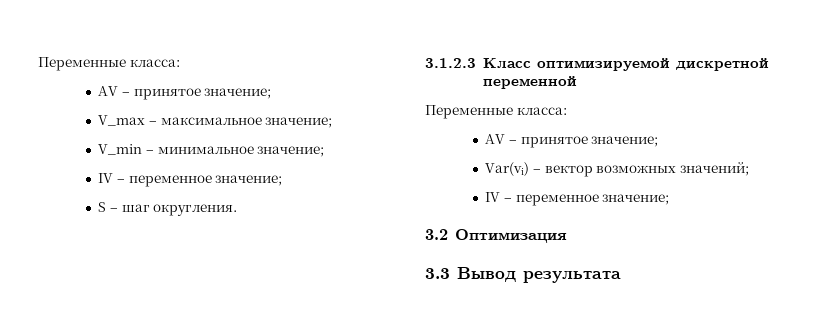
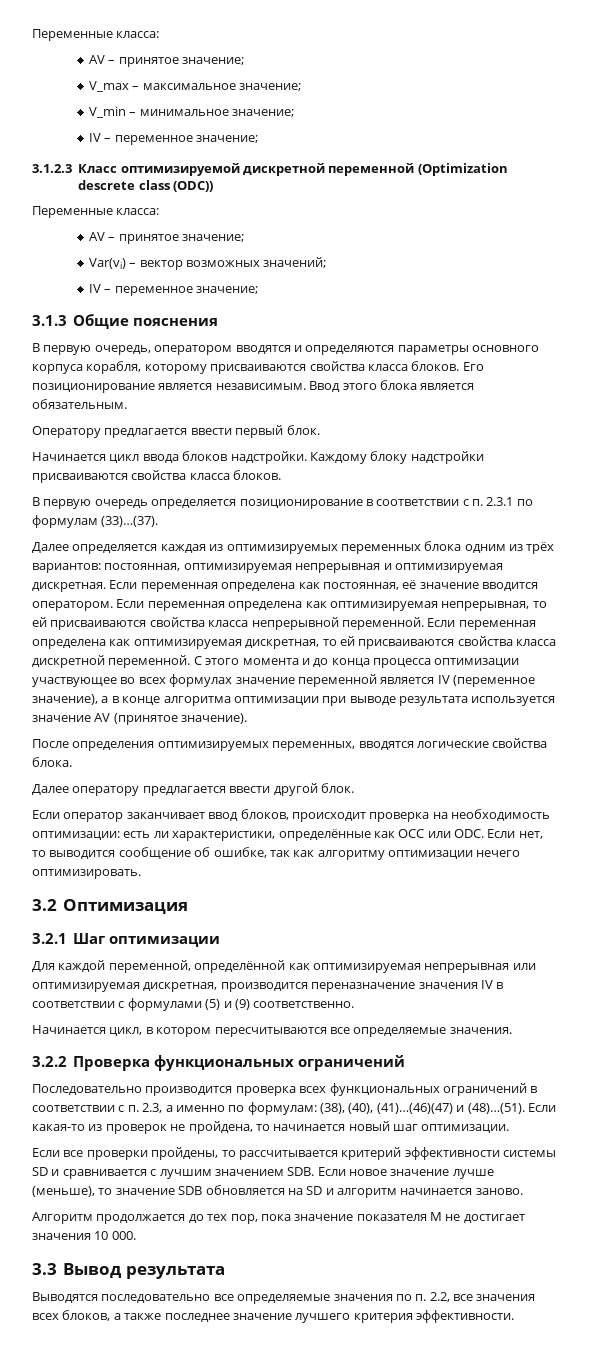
- S – шаг округления.
- 3.1.2.3 Класс оптимизируемой дискретной переменной
+ 3.1.2.3 Класс оптимизируемой дискретной переменной (Optimization descrete class (ODC))
+ 3.1.3 Общие пояснения
+ В первую очередь, оператором вводятся и определяются параметры основного корпуса корабля, которому присваиваются свойства класса блоков. Его позиционирование является независимым. Ввод этого блока является обязательным.
+ Оператору предлагается ввести первый блок.
+ Начинается цикл ввода блоков надстройки. Каждому блоку надстройки присваиваются свойства класса блоков.
+ В первую очередь определяется позиционирование в соответствии с п. 2.3.1 по формулам (33)…(37).
+ Далее определяется каждая из оптимизируемых переменных блока одним из трёх вариантов: постоянная, оптимизируемая непрерывная и оптимизируемая дискретная. Если переменная определена как постоянная, её значение вводится оператором. Если переменная определена как оптимизируемая непрерывная, то ей присваиваются свойства класса непрерывной переменной. Если переменная определена как оптимизируемая дискретная, то ей присваиваются свойства класса дискретной переменной. С этого момента и до конца процесса оптимизации участвующее во всех формулах значение переменной является IV (переменное значение), а в конце алгоритма оптимизации при выводе результата используется значение AV (принятое значение).
+ После определения оптимизируемых переменных, вводятся логические свойства блока.
+ Далее оператору предлагается ввести другой блок.
+ Если оператор заканчивает ввод блоков, происходит проверка на необходимость оптимизации: есть ли характеристики, определённые как OCC или ODC. Если нет, то выводится сообщение об ошибке, так как алгоритму оптимизации нечего оптимизировать.
  3.2 Оптимизация
+ 3.2.1 Шаг оптимизации
+ Для каждой переменной, определённой как оптимизируемая непрерывная или оптимизируемая дискретная, производится переназначение значения IV в соответствии с формулами (5) и (9) соответственно.
+ Начинается цикл, в котором пересчитываются все определяемые значения.
+ 3.2.2 Проверка функциональных ограничений
+ Последовательно производится проверка всех функциональных ограничений в соответствии с п. 2.3, а именно по формулам: (38), (40), (41)…(46)(47) и (48)…(51). Если какая-то из проверок не пройдена, то начинается новый шаг оптимизации.
+ Если все проверки пройдены, то рассчитывается критерий эффективности системы SD и сравнивается с лучшим значением SDB. Если новое значение лучше (меньше), то значение SDB обновляется на SD и алгоритм начинается заново.
+ Алгоритм продолжается до тех пор, пока значение показателя M не достигает значения 10 000.
  3.3 Вывод результата
+ Выводятся последовательно все определяемые значения по п. 2.2, все значения всех блоков, а также последнее значение лучшего критерия эффективности.

